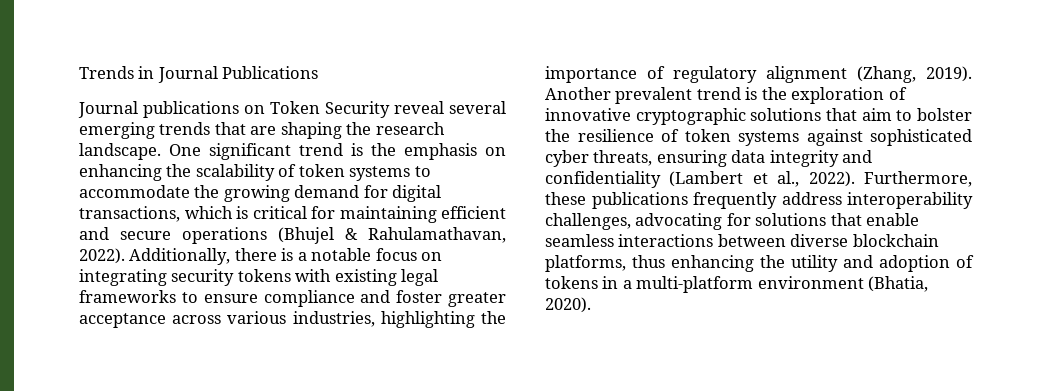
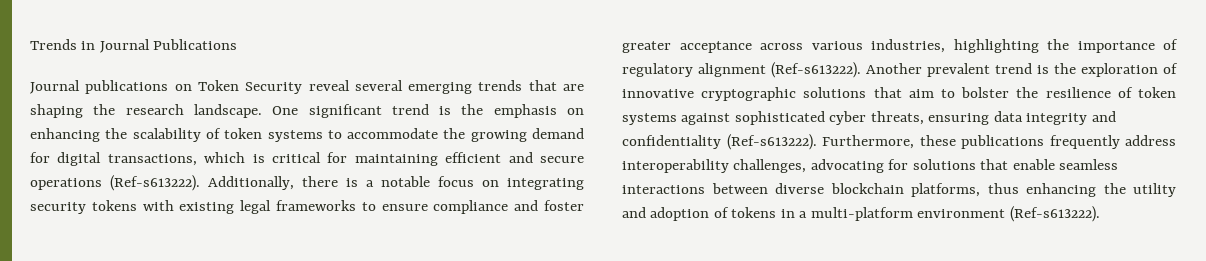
- One significant trend is the emphasis on enhancing the scalability of token systems to accommodate the growing demand for digital transactions, which is critical for maintaining efficient and secure operations (Bhujel & Rahulamathavan, 2022).
+ One significant trend is the emphasis on enhancing the scalability of token systems to accommodate the growing demand for digital transactions, which is critical for maintaining efficient and secure operations (Ref-s613222).
- Additionally, there is a notable focus on integrating security tokens with existing legal frameworks to ensure compliance and foster greater acceptance across various industries, highlighting the importance of regulatory alignment (Zhang, 2019).
+ Additionally, there is a notable focus on integrating security tokens with existing legal frameworks to ensure compliance and foster greater acceptance across various industries, highlighting the importance of regulatory alignment (Ref-s613222).
- Another prevalent trend is the exploration of innovative cryptographic solutions that aim to bolster the resilience of token systems against sophisticated cyber threats, ensuring data integrity and confidentiality (Lambert et al., 2022).
+ Another prevalent trend is the exploration of innovative cryptographic solutions that aim to bolster the resilience of token systems against sophisticated cyber threats, ensuring data integrity and confidentiality (Ref-s613222).
- Furthermore, these publications frequently address interoperability challenges, advocating for solutions that enable seamless interactions between diverse blockchain platforms, thus enhancing the utility and adoption of tokens in a multi-platform environment (Bhatia, 2020).
+ Furthermore, these publications frequently address interoperability challenges, advocating for solutions that enable seamless interactions between diverse blockchain platforms, thus enhancing the utility and adoption of tokens in a multi-platform environment (Ref-s613222).

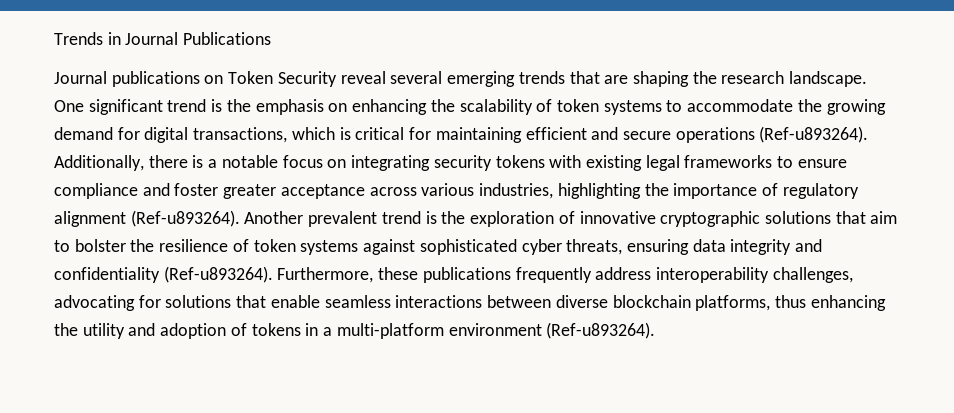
- One significant trend is the emphasis on enhancing the scalability of token systems to accommodate the growing demand for digital transactions, which is critical for maintaining efficient and secure operations (Ref-s613222).
+ One significant trend is the emphasis on enhancing the scalability of token systems to accommodate the growing demand for digital transactions, which is critical for maintaining efficient and secure operations (Ref-u893264).
- Additionally, there is a notable focus on integrating security tokens with existing legal frameworks to ensure compliance and foster greater acceptance across various industries, highlighting the importance of regulatory alignment (Ref-s613222).
+ Additionally, there is a notable focus on integrating security tokens with existing legal frameworks to ensure compliance and foster greater acceptance across various industries, highlighting the importance of regulatory alignment (Ref-u893264).
- Another prevalent trend is the exploration of innovative cryptographic solutions that aim to bolster the resilience of token systems against sophisticated cyber threats, ensuring data integrity and confidentiality (Ref-s613222).
+ Another prevalent trend is the exploration of innovative cryptographic solutions that aim to bolster the resilience of token systems against sophisticated cyber threats, ensuring data integrity and confidentiality (Ref-u893264).
- Furthermore, these publications frequently address interoperability challenges, advocating for solutions that enable seamless interactions between diverse blockchain platforms, thus enhancing the utility and adoption of tokens in a multi-platform environment (Ref-s613222).
+ Furthermore, these publications frequently address interoperability challenges, advocating for solutions that enable seamless interactions between diverse blockchain platforms, thus enhancing the utility and adoption of tokens in a multi-platform environment (Ref-u893264).

